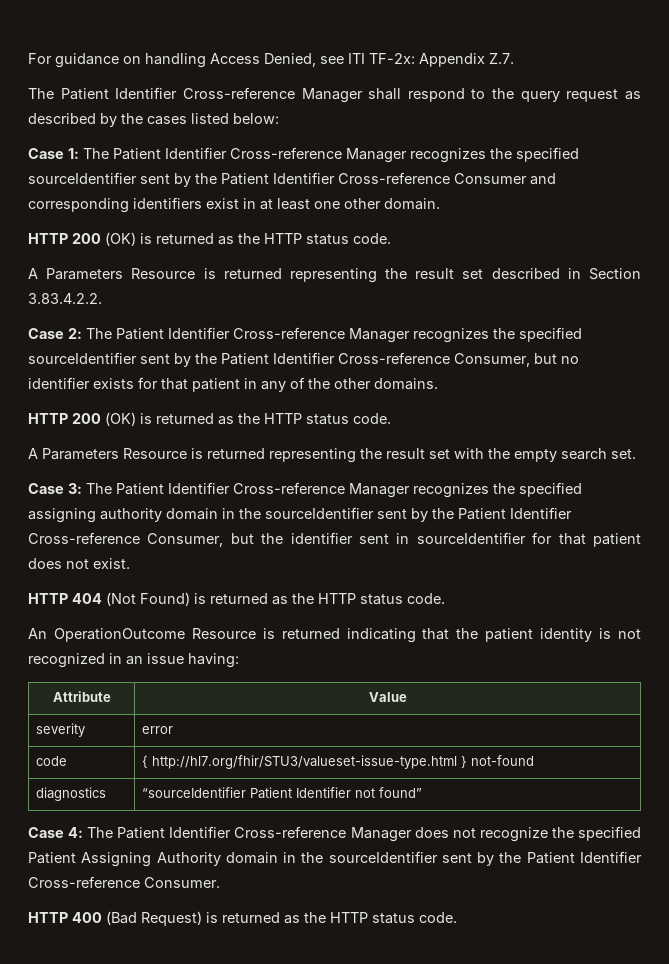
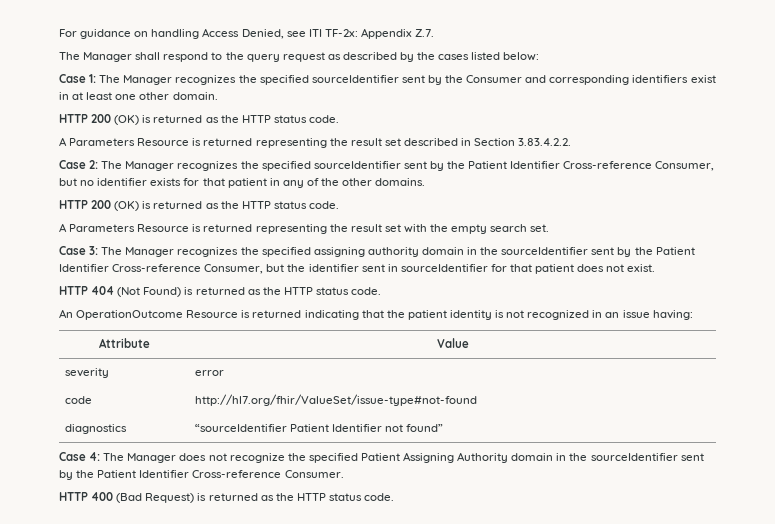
- The Patient Identifier Cross-reference Manager shall respond to the query request as described by the cases listed below:
+ The Manager shall respond to the query request as described by the cases listed below:
- Case 1: The Patient Identifier Cross-reference Manager recognizes the specified sourceIdentifier sent by the Patient Identifier Cross-reference Consumer and corresponding identifiers exist in at least one other domain.
+ Case 1: The Manager recognizes the specified sourceIdentifier sent by the Consumer and corresponding identifiers exist in at least one other domain.
- Case 2: The Patient Identifier Cross-reference Manager recognizes the specified sourceIdentifier sent by the Patient Identifier Cross-reference Consumer, but no identifier exists for that patient in any of the other domains.
+ Case 2: The Manager recognizes the specified sourceIdentifier sent by the Patient Identifier Cross-reference Consumer, but no identifier exists for that patient in any of the other domains.
- Case 3: The Patient Identifier Cross-reference Manager recognizes the specified assigning authority domain in the sourceIdentifier sent by the Patient Identifier Cross-reference Consumer, but the identifier sent in sourceIdentifier for that patient does not exist.
+ Case 3: The Manager recognizes the specified assigning authority domain in the sourceIdentifier sent by the Patient Identifier Cross-reference Consumer, but the identifier sent in sourceIdentifier for that patient does not exist.
- code | { http://hl7.org/fhir/STU3/valueset-issue-type.html } not-found
+ code | http://hl7.org/fhir/ValueSet/issue-type#not-found
- Case 4: The Patient Identifier Cross-reference Manager does not recognize the specified Patient Assigning Authority domain in the sourceIdentifier sent by the Patient Identifier Cross-reference Consumer.
+ Case 4: The Manager does not recognize the specified Patient Assigning Authority domain in the sourceIdentifier sent by the Patient Identifier Cross-reference Consumer.

